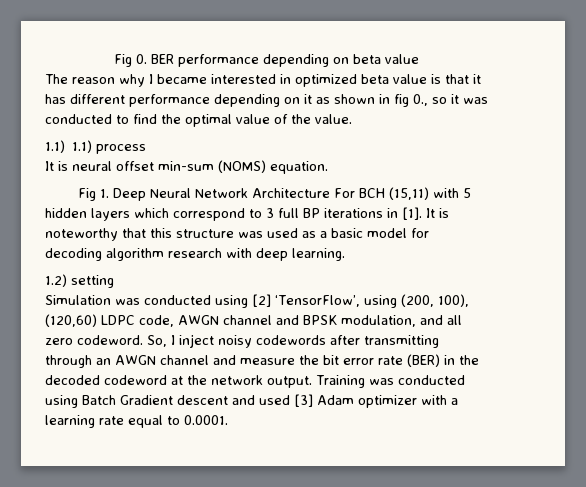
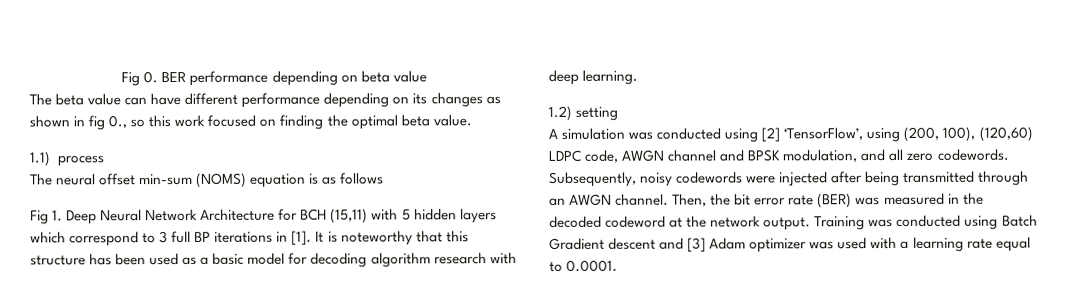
- The reason why I became interested in optimized beta value is that it has different performance depending on it as shown in fig 0., so it was conducted to find the optimal value of the value.
+ The beta value can have different performance depending on its changes as shown in fig 0., so this work focused on finding the optimal beta value.
- 1.1) 1.1) process
+ 1.1) process
- It is neural offset min-sum (NOMS) equation.
+ The neural offset min-sum (NOMS) equation is as follows
- Fig 1. Deep Neural Network Architecture For BCH (15,11) with 5 hidden layers which correspond to 3 full BP iterations in [1].
+ Fig 1. Deep Neural Network Architecture for BCH (15,11) with 5 hidden layers which correspond to 3 full BP iterations in [1].
- It is noteworthy that this structure was used as a basic model for decoding algorithm research with deep learning.
+ It is noteworthy that this structure has been used as a basic model for decoding algorithm research with deep learning.
- Simulation was conducted using [2] ‘TensorFlow’, using (200, 100), (120,60) LDPC code, AWGN channel and BPSK modulation, and all zero codeword. So, I inject noisy codewords after transmitting through an AWGN channel and measure the bit error rate (BER) in the decoded codeword at the network output.
+ A simulation was conducted using [2] ‘TensorFlow’, using (200, 100), (120,60) LDPC code, AWGN channel and BPSK modulation, and all zero codewords. Subsequently, noisy codewords were injected after being transmitted through an AWGN channel. Then, the bit error rate (BER) was measured in the decoded codeword at the network output.
- Training was conducted using Batch Gradient descent and used [3] Adam optimizer with a learning rate equal to 0.0001.
+ Training was conducted using Batch Gradient descent and [3] Adam optimizer was used with a learning rate equal to 0.0001.

